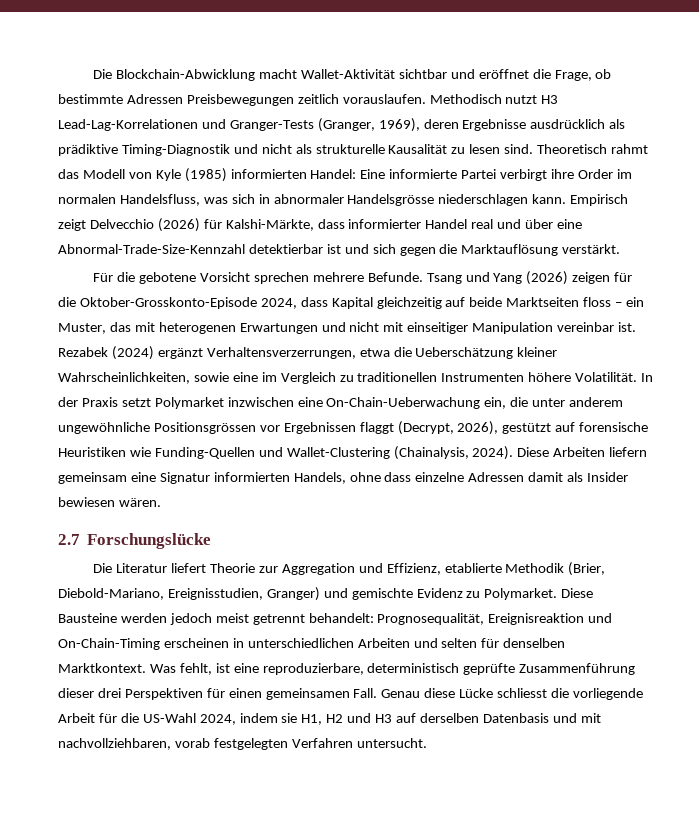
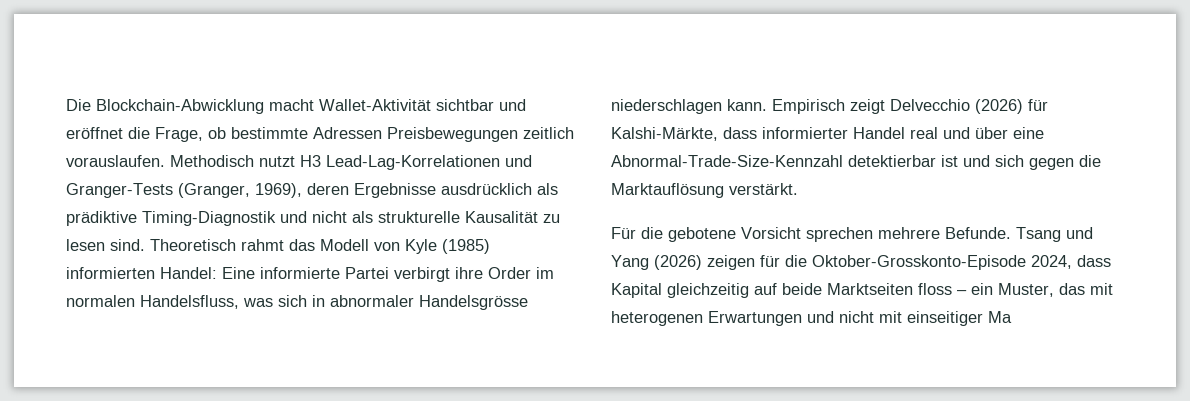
- Tsang und Yang (2026) zeigen für die Oktober-Grosskonto-Episode 2024, dass Kapital gleichzeitig auf beide Marktseiten floss – ein Muster, das mit heterogenen Erwartungen und nicht mit einseitiger Manipulation vereinbar ist. Rezabek (2024) ergänzt Verhaltensverzerrungen, etwa die Ueberschätzung kleiner Wahrscheinlichkeiten, sowie eine im Vergleich zu traditionellen Instrumenten höhere Volatilität. In der Praxis setzt Polymarket inzwischen eine On-Chain-Ueberwachung ein, die unter anderem ungewöhnliche Positionsgrössen vor Ergebnissen flaggt (Decrypt, 2026), gestützt auf forensische Heuristiken wie Funding-Quellen und Wallet-Clustering (Chainalysis, 2024). Diese Arbeiten liefern gemeinsam eine Signatur informierten Handels, ohne dass einzelne Adressen damit als Insider bewiesen wären.
- 2.7 Forschungslücke
- Die Literatur liefert Theorie zur Aggregation und Effizienz, etablierte Methodik (Brier, Diebold-Mariano, Ereignisstudien, Granger) und gemischte Evidenz zu Polymarket. Diese Bausteine werden jedoch meist getrennt behandelt: Prognosequalität, Ereignisreaktion und On-Chain-Timing erscheinen in unterschiedlichen Arbeiten und selten für denselben Marktkontext. Was fehlt, ist eine reproduzierbare, deterministisch geprüfte Zusammenführung dieser drei Perspektiven für einen gemeinsamen Fall. Genau diese Lücke schliesst die vorliegende Arbeit für die US-Wahl 2024, indem sie H1, H2 und H3 auf derselben Datenbasis und mit nachvollziehbaren, vorab festgelegten Verfahren untersucht.
+ Tsang und Yang (2026) zeigen für die Oktober-Grosskonto-Episode 2024, dass Kapital gleichzeitig auf beide Marktseiten floss – ein Muster, das mit heterogenen Erwartungen und nicht mit einseitiger Ma

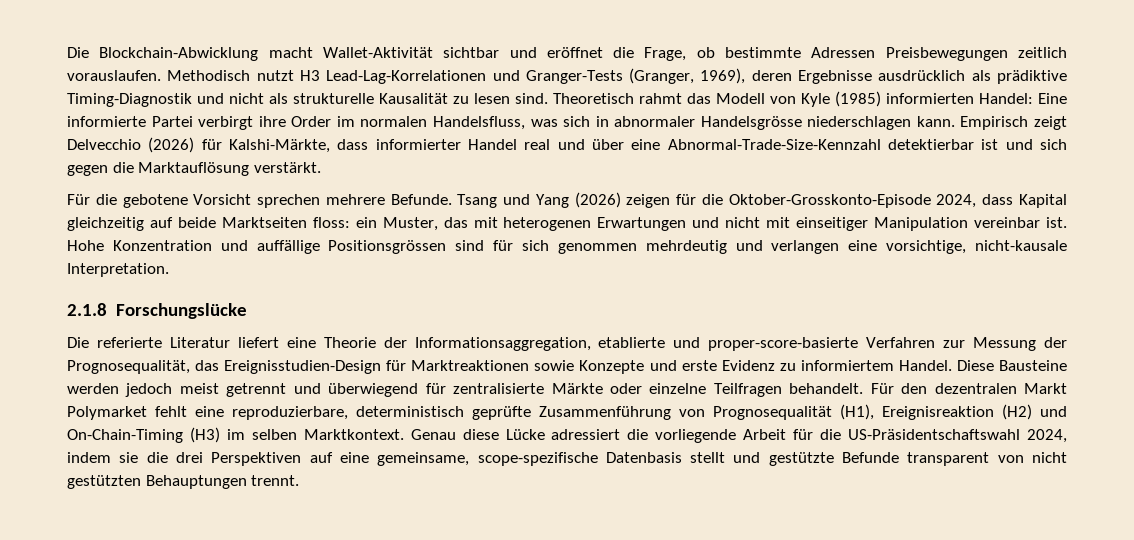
- Tsang und Yang (2026) zeigen für die Oktober-Grosskonto-Episode 2024, dass Kapital gleichzeitig auf beide Marktseiten floss – ein Muster, das mit heterogenen Erwartungen und nicht mit einseitiger Ma
+ Tsang und Yang (2026) zeigen für die Oktober-Grosskonto-Episode 2024, dass Kapital gleichzeitig auf beide Marktseiten floss: ein Muster, das mit heterogenen Erwartungen und nicht mit einseitiger Manipulation vereinbar ist. Hohe Konzentration und auffällige Positionsgrössen sind für sich genommen mehrdeutig und verlangen eine vorsichtige, nicht-kausale Interpretation.
+ 2.1.8 Forschungslücke
+ Die referierte Literatur liefert eine Theorie der Informationsaggregation, etablierte und proper-score-basierte Verfahren zur Messung der Prognosequalität, das Ereignisstudien-Design für Marktreaktionen sowie Konzepte und erste Evidenz zu informiertem Handel. Diese Bausteine werden jedoch meist getrennt und überwiegend für zentralisierte Märkte oder einzelne Teilfragen behandelt. Für den dezentralen Markt Polymarket fehlt eine reproduzierbare, deterministisch geprüfte Zusammenführung von Prognosequalität (H1), Ereignisreaktion (H2) und On-Chain-Timing (H3) im selben Marktkontext. Genau diese Lücke adressiert die vorliegende Arbeit für die US-Präsidentschaftswahl 2024, indem sie die drei Perspektiven auf eine gemeinsame, scope-spezifische Datenbasis stellt und gestützte Befunde transparent von nicht gestützten Behauptungen trennt.

